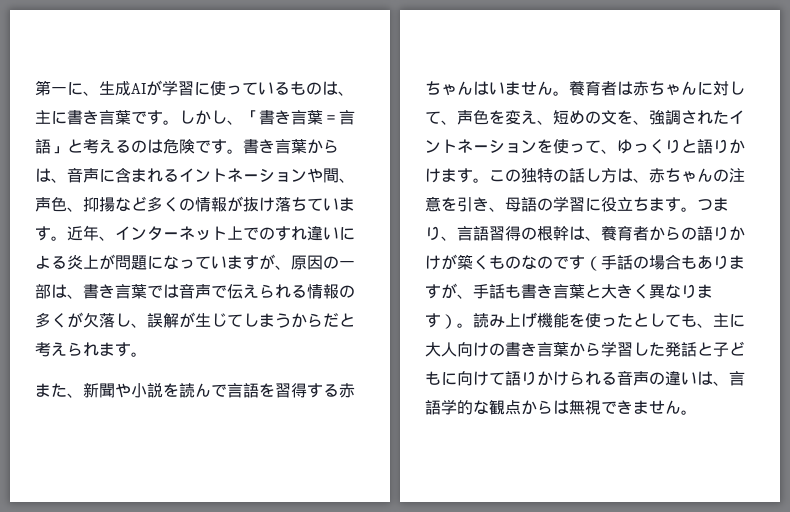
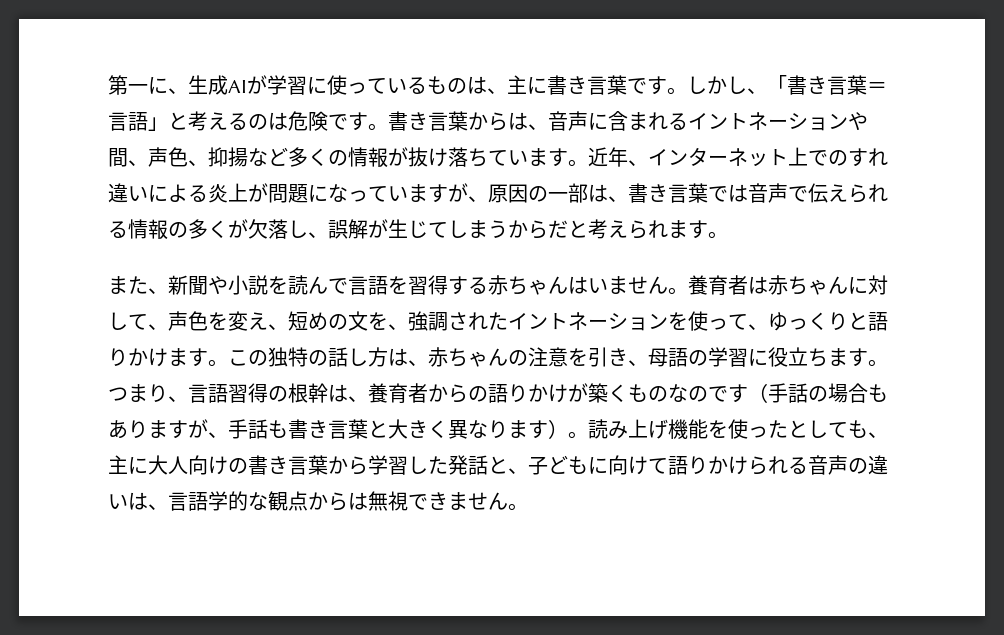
- 読み上げ機能を使ったとしても、主に大人向けの書き言葉から学習した発話と子どもに向けて語りかけられる音声の違いは、言語学的な観点からは無視できません。
+ 読み上げ機能を使ったとしても、主に大人向けの書き言葉から学習した発話と、子どもに向けて語りかけられる音声の違いは、言語学的な観点からは無視できません。

